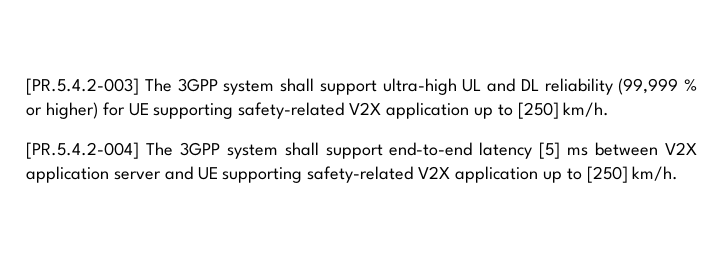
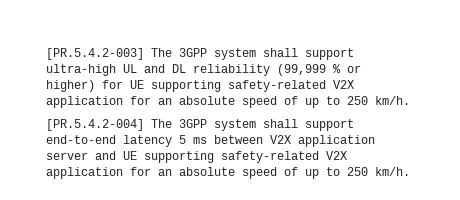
- [PR.5.4.2-003] The 3GPP system shall support ultra-high UL and DL reliability (99,999 % or higher) for UE supporting safety-related V2X application up to [250] km/h.
+ [PR.5.4.2-003] The 3GPP system shall support ultra-high UL and DL reliability (99,999 % or higher) for UE supporting safety-related V2X application for an absolute speed of up to 250 km/h.
- [PR.5.4.2-004] The 3GPP system shall support end-to-end latency [5] ms between V2X application server and UE supporting safety-related V2X application up to [250] km/h.
+ [PR.5.4.2-004] The 3GPP system shall support end-to-end latency 5 ms between V2X application server and UE supporting safety-related V2X application for an absolute speed of up to 250 km/h.

